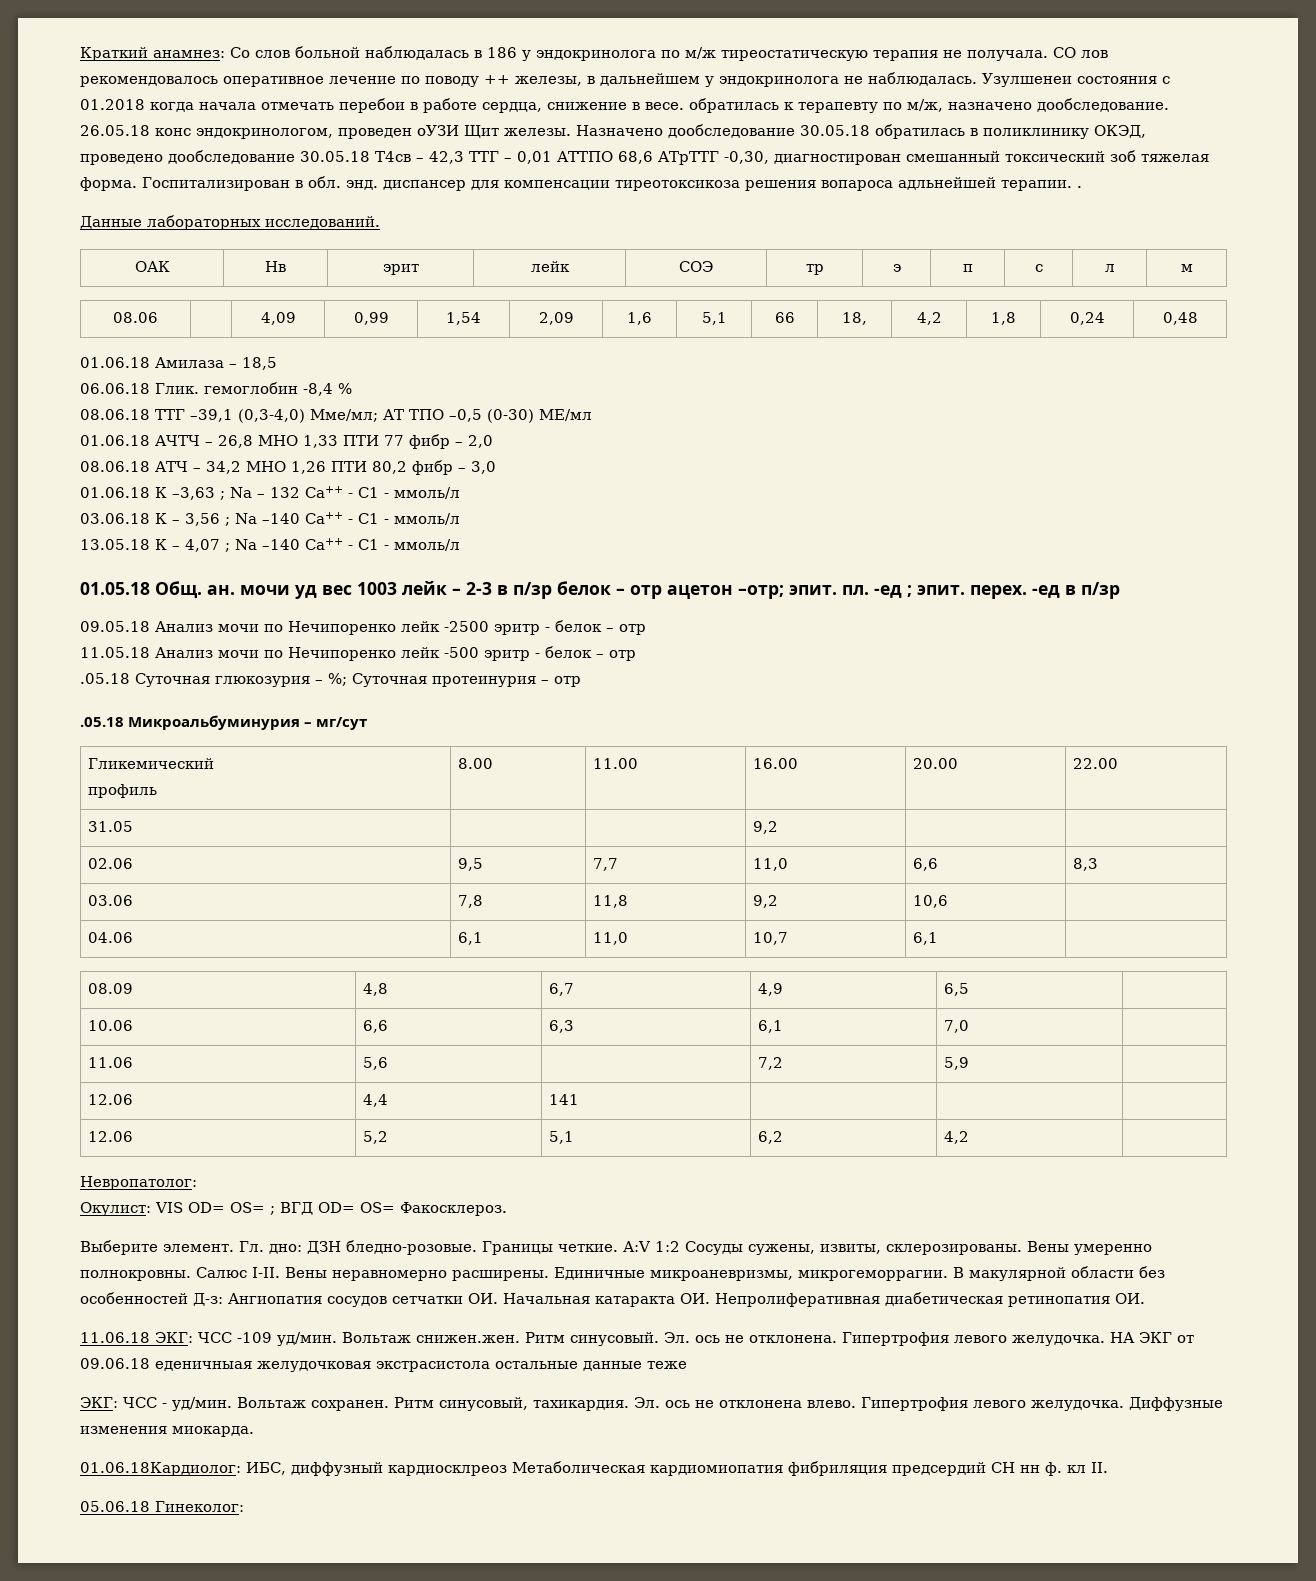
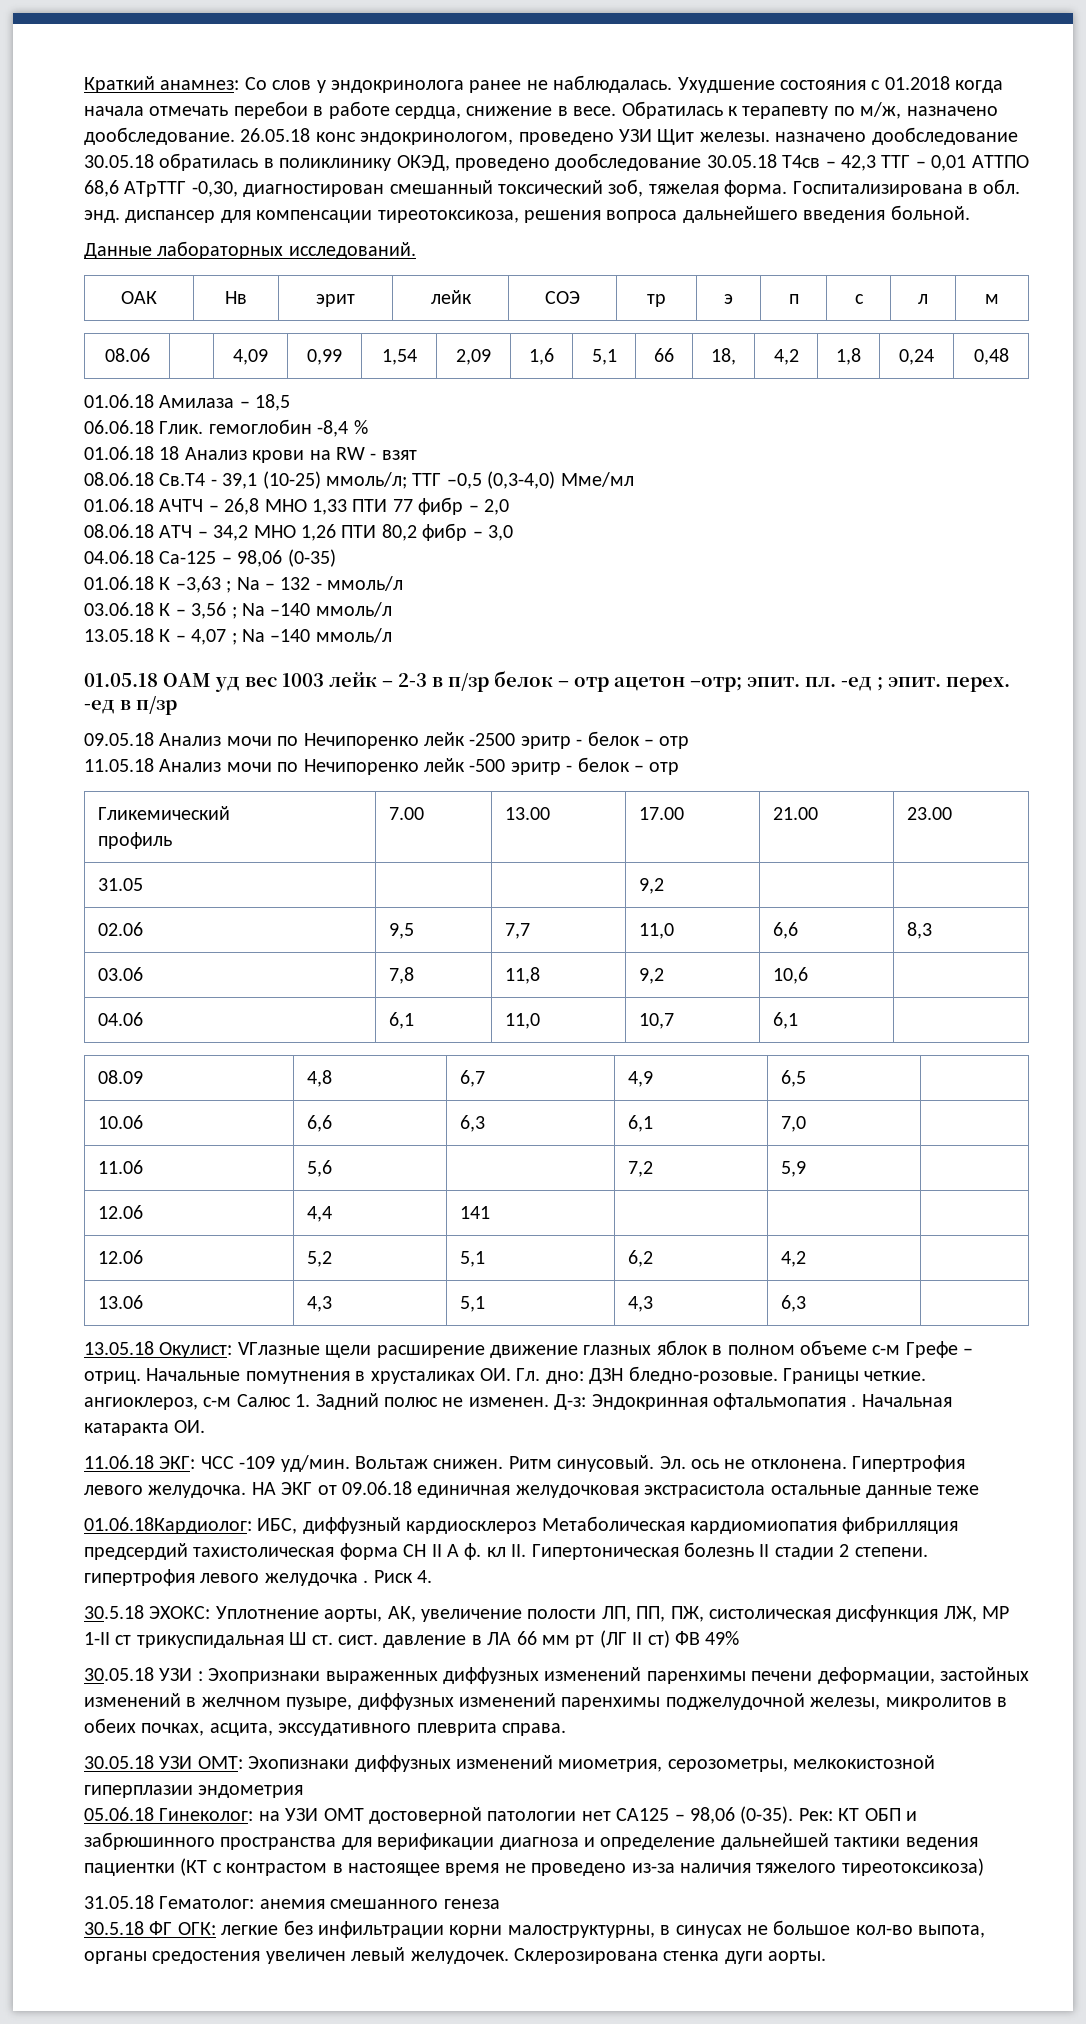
- Краткий анамнез: Со слов больной наблюдалась в 186 у эндокринолога по м/ж тиреостатическую терапия не получала. СО лов рекомендовалось оперативное лечение по поводу ++ железы, в дальнейшем у эндокринолога не наблюдалась.
+ Краткий анамнез: Со слов у эндокринолога ранее не наблюдалась.
- Узулшенеи состояния с 01.2018 когда начала отмечать перебои в работе сердца, снижение в весе. обратилась к терапевту по м/ж, назначено дообследование.
+ Ухудшение состояния с 01.2018 когда начала отмечать перебои в работе сердца, снижение в весе. Обратилась к терапевту по м/ж, назначено дообследование.
- 26.05.18 конс эндокринологом, проведен оУЗИ Щит железы. Назначено дообследование 30.05.18 обратилась в поликлинику ОКЭД, проведено дообследование 30.05.18 Т4св – 42,3 ТТГ – 0,01 АТТПО 68,6 АТрТТГ -0,30, диагностирован смешанный токсический зоб тяжелая форма.
+ 26.05.18 конс эндокринологом, проведено УЗИ Щит железы. назначено дообследование 30.05.18 обратилась в поликлинику ОКЭД, проведено дообследование 30.05.18 Т4св – 42,3 ТТГ – 0,01 АТТПО 68,6 АТрТТГ -0,30, диагностирован смешанный токсический зоб, тяжелая форма.
- Госпитализирован в обл. энд. диспансер для компенсации тиреотоксикоза решения вопароса адльнейшей терапии. .
+ Госпитализирована в обл. энд. диспансер для компенсации тиреотоксикоза, решения вопроса дальнейшего введения больной.
- 08.06.18 ТТГ –39,1 (0,3-4,0) Мме/мл; АТ ТПО –0,5 (0-30) МЕ/мл
+ 01.06.18 18 Анализ крови на RW - взят
+ 08.06.18 Св.Т4 - 39,1 (10-25) ммоль/л; ТТГ –0,5 (0,3-4,0) Мме/мл
+ 04.06.18 Са-125 – 98,06 (0-35)
- 01.06.18 К –3,63 ; Nа – 132 Са++ - С1 - ммоль/л
+ 01.06.18 К –3,63 ; Nа – 132 - ммоль/л
- 03.06.18 К – 3,56 ; Nа –140 Са++ - С1 - ммоль/л
+ 03.06.18 К – 3,56 ; Nа –140 ммоль/л
- 13.05.18 К – 4,07 ; Nа –140 Са++ - С1 - ммоль/л
+ 13.05.18 К – 4,07 ; Nа –140 ммоль/л
- 01.05.18 Общ. ан. мочи уд вес 1003 лейк – 2-3 в п/зр белок – отр ацетон –отр; эпит. пл.
+ 01.05.18 ОАМ уд вес 1003 лейк – 2-3 в п/зр белок – отр ацетон –отр; эпит. пл.
- .05.18 Суточная глюкозурия – %; Суточная протеинурия – отр
- .05.18 Микроальбуминурия – мг/сут
  Гликемический
- профиль | 8.00 | 11.00 | 16.00 | 20.00 | 22.00
+ профиль | 7.00 | 13.00 | 17.00 | 21.00 | 23.00
- Невропатолог:
- Окулист: VIS OD= OS= ; ВГД OD= OS= Факосклероз.
- Выберите элемент. Гл. дно: ДЗН бледно-розовые.
+ 13.06 | 4,3 | 5,1 | 4,3 | 6,3 |
+ 13.05.18 Окулист: VГлазные щели расширение движение глазных яблок в полном объеме с-м Грефе – отриц. Начальные помутнения в хрусталиках ОИ. Гл. дно: ДЗН бледно-розовые.
- Границы четкие. А:V 1:2 Сосуды сужены, извиты, склерозированы. Вены умеренно полнокровны. Салюс I-II. Вены неравномерно расширены. Единичные микроаневризмы, микрогеморрагии. В макулярной области без особенностей Д-з: Ангиопатия сосудов сетчатки ОИ. Начальная катаракта ОИ. Непролиферативная диабетическая ретинопатия ОИ.
+ Границы четкие. ангиоклероз, с-м Салюс 1. Задний полюс не изменен. Д-з: Эндокринная офтальмопатия . Начальная катаракта ОИ.
- Вольтаж снижен.жен. Ритм синусовый.
+ Вольтаж снижен. Ритм синусовый.
- НА ЭКГ от 09.06.18 еденичныая желудочковая экстрасистола остальные данные теже
+ НА ЭКГ от 09.06.18 единичная желудочковая экстрасистола остальные данные теже
- ЭКГ: ЧСС - уд/мин. Вольтаж сохранен. Ритм синусовый, тахикардия. Эл. ось не отклонена влево. Гипертрофия левого желудочка. Диффузные изменения миокарда.
- 01.06.18Кардиолог: ИБС, диффузный кардиосклреоз Метаболическая кардиомиопатия фибриляция предсердий СН нн ф. кл II.
- 05.06.18 Гинеколог:
+ 01.06.18Кардиолог: ИБС, диффузный кардиосклероз Метаболическая кардиомиопатия фибрилляция предсердий тахистолическая форма СН II А ф. кл II. Гипертоническая болезнь II стадии 2 степени. гипертрофия левого желудочка . Риск 4.
+ 30.5.18 ЭХОКС: Уплотнение аорты, АК, увеличение полости ЛП, ПП, ПЖ, систолическая дисфункция ЛЖ, МР 1-II ст трикуспидальная Ш ст. сист. давление в ЛА 66 мм рт (ЛГ II ст) ФВ 49%
+ 30.05.18 УЗИ : Эхопризнаки выраженных диффузных изменений паренхимы печени деформации, застойных изменений в желчном пузыре, диффузных изменений паренхимы поджелудочной железы, микролитов в обеих почках, асцита, экссудативного плеврита справа.
+ 30.05.18 УЗИ ОМТ: Эхопизнаки диффузных изменений миометрия, серозометры, мелкокистозной гиперплазии эндометрия
+ 05.06.18 Гинеколог: на УЗИ ОМТ достоверной патологии нет СА125 – 98,06 (0-35). Рек: КТ ОБП и забрюшинного пространства для верификации диагноза и определение дальнейшей тактики ведения пациентки (КТ с контрастом в настоящее время не проведено из-за наличия тяжелого тиреотоксикоза)
+ 31.05.18 Гематолог: анемия смешанного генеза
+ 30.5.18 ФГ ОГК: легкие без инфильтрации корни малоструктурны, в синусах не большое кол-во выпота, органы средостения увеличен левый желудочек. Склерозирована стенка дуги аорты.

